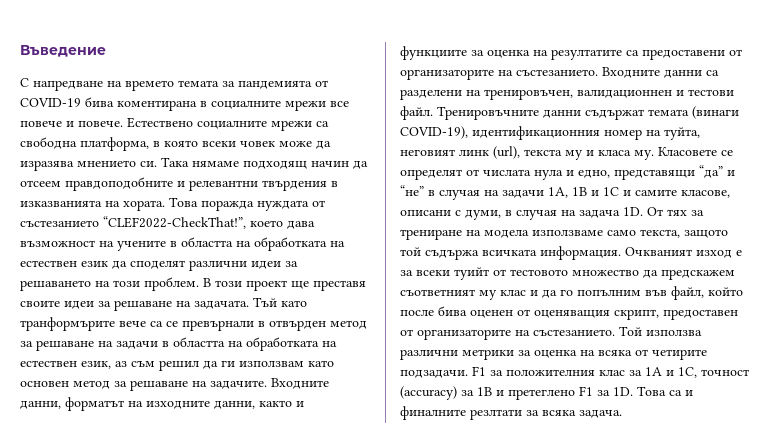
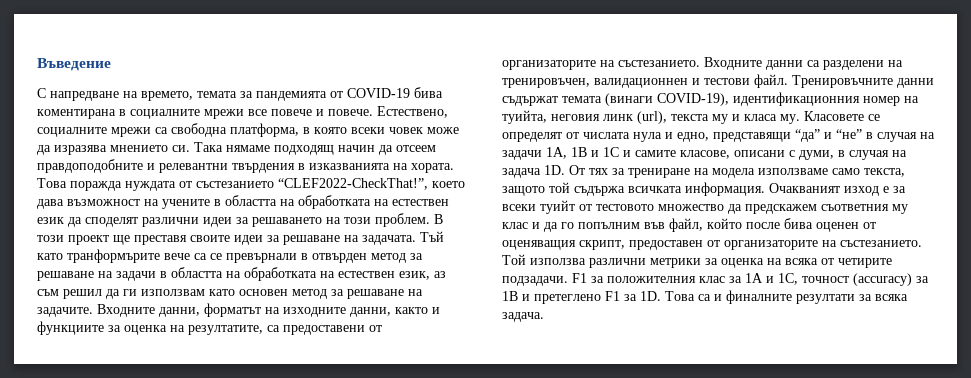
- С напредване на времето темата за пандемията от COVID-19 бива коментирана в социалните мрежи все повече и повече.
+ С напредване на времето, темата за пандемията от COVID-19 бива коментирана в социалните мрежи все повече и повече.
- Естествено социалните мрежи са свободна платформа, в която всеки човек може да изразява мнението си.
+ Естествено, социалните мрежи са свободна платформа, в която всеки човек може да изразява мнението си.
- Входните данни, форматът на изходните данни, както и функциите за оценка на резултатите са предоставени от организаторите на състезанието.
+ Входните данни, форматът на изходните данни, както и функциите за оценка на резултатите, са предоставени от организаторите на състезанието.
- Тренировъчните данни съдържат темата (винаги COVID-19), идентификационния номер на туйта, неговият линк (url), текста му и класа му.
+ Тренировъчните данни съдържат темата (винаги COVID-19), идентификационния номер на туийта, неговия линк (url), текста му и класа му.
- Очкваният изход е за всеки туийт от тестовото множество да предскажем съответният му клас и да го попълним във файл, който после бива оценен от оценяващия скрипт, предоставен от организаторите на състезанието.
+ Очакваният изход е за всеки туийт от тестовото множество да предскажем съответния му клас и да го попълним във файл, който после бива оценен от оценяващия скрипт, предоставен от организаторите на състезанието.
- Това са и финалните резлтати за всяка задача.
+ Това са и финалните резултати за всяка задача.

